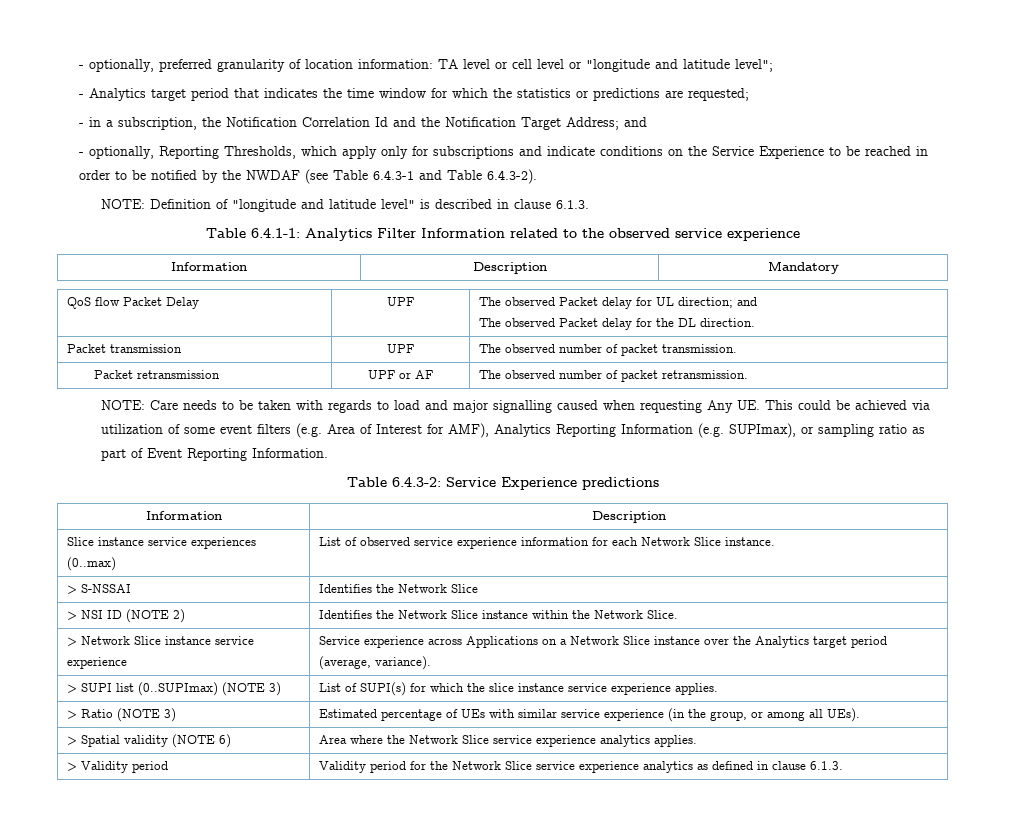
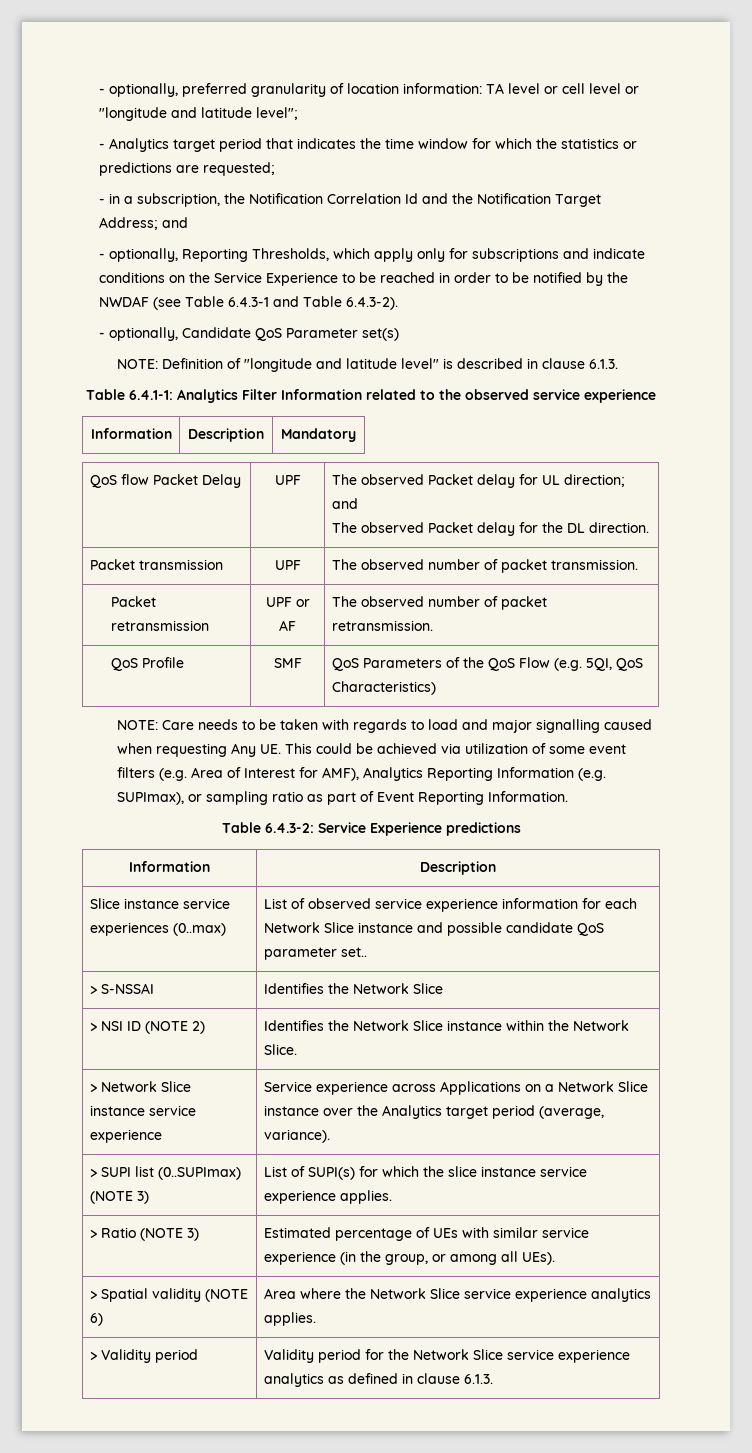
+ - optionally, Candidate QoS Parameter set(s)
+ QoS Profile | SMF | QoS Parameters of the QoS Flow (e.g. 5QI, QoS Characteristics)
- Slice instance service experiences (0..max) | List of observed service experience information for each Network Slice instance.
+ Slice instance service experiences (0..max) | List of observed service experience information for each Network Slice instance and possible candidate QoS parameter set..

